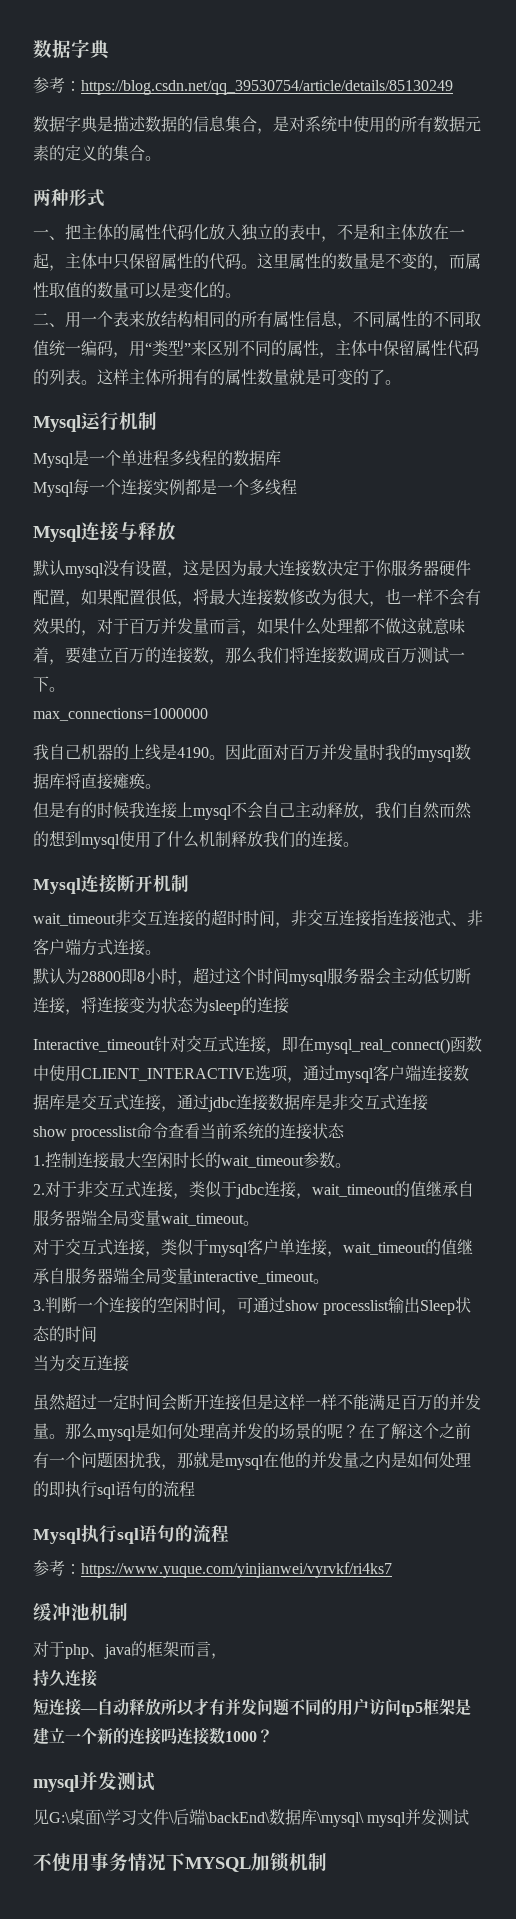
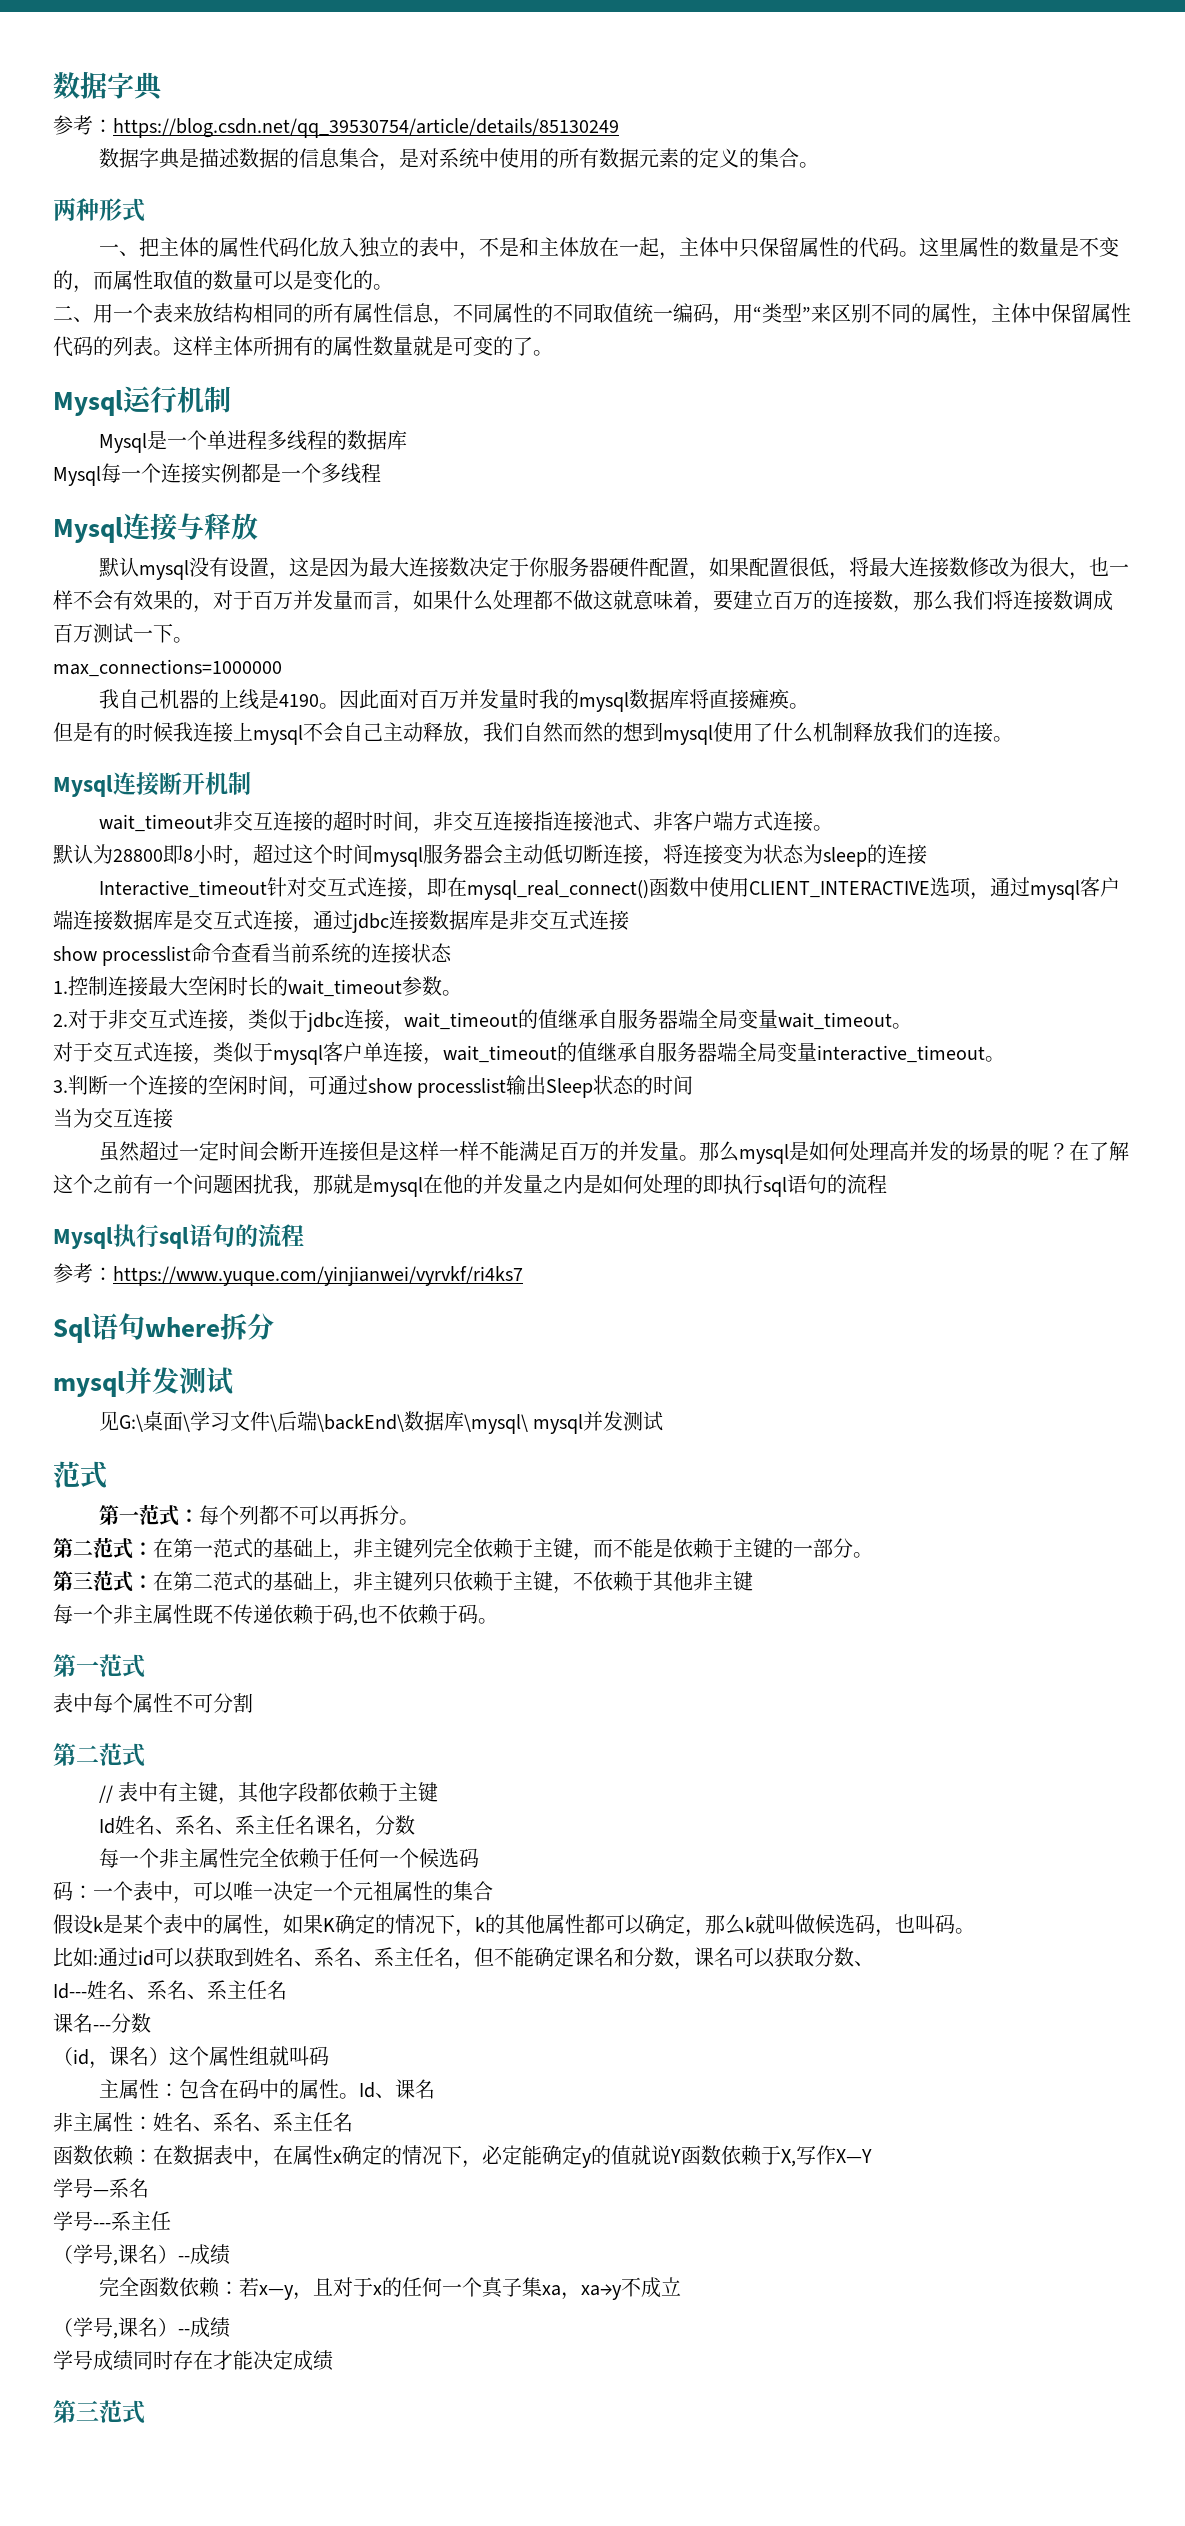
- 缓冲池机制
- 对于php、java的框架而言，
- 持久连接
- 短连接—自动释放所以才有并发问题不同的用户访问tp5框架是建立一个新的连接吗连接数1000？
+ Sql语句where拆分
  见G:\桌面\学习文件\后端\backEnd\数据库\mysql\ mysql并发测试
- 不使用事务情况下MYSQL加锁机制
+ 范式
+ 第一范式：每个列都不可以再拆分。
+ 第二范式：在第一范式的基础上，非主键列完全依赖于主键，而不能是依赖于主键的一部分。
+ 第三范式：在第二范式的基础上，非主键列只依赖于主键，不依赖于其他非主键
+ 每一个非主属性既不传递依赖于码,也不依赖于码。
+ 第一范式
+ 表中每个属性不可分割
+ 第二范式
+ // 表中有主键，其他字段都依赖于主键
+ Id姓名、系名、系主任名课名，分数
+ 每一个非主属性完全依赖于任何一个候选码
+ 码：一个表中，可以唯一决定一个元祖属性的集合
+ 假设k是某个表中的属性，如果K确定的情况下，k的其他属性都可以确定，那么k就叫做候选码，也叫码。
+ 比如:通过id可以获取到姓名、系名、系主任名，但不能确定课名和分数，课名可以获取分数、
+ Id---姓名、系名、系主任名
+ 课名---分数
+ （id，课名）这个属性组就叫码
+ 主属性：包含在码中的属性。Id、课名
+ 非主属性：姓名、系名、系主任名
+ 函数依赖：在数据表中，在属性x确定的情况下，必定能确定y的值就说Y函数依赖于X,写作X—Y
+ 学号—系名
+ 学号---系主任
+ （学号,课名）--成绩
+ 完全函数依赖：若x—y，且对于x的任何一个真子集xa，xa→y不成立
+ （学号,课名）--成绩
+ 学号成绩同时存在才能决定成绩
+ 第三范式

